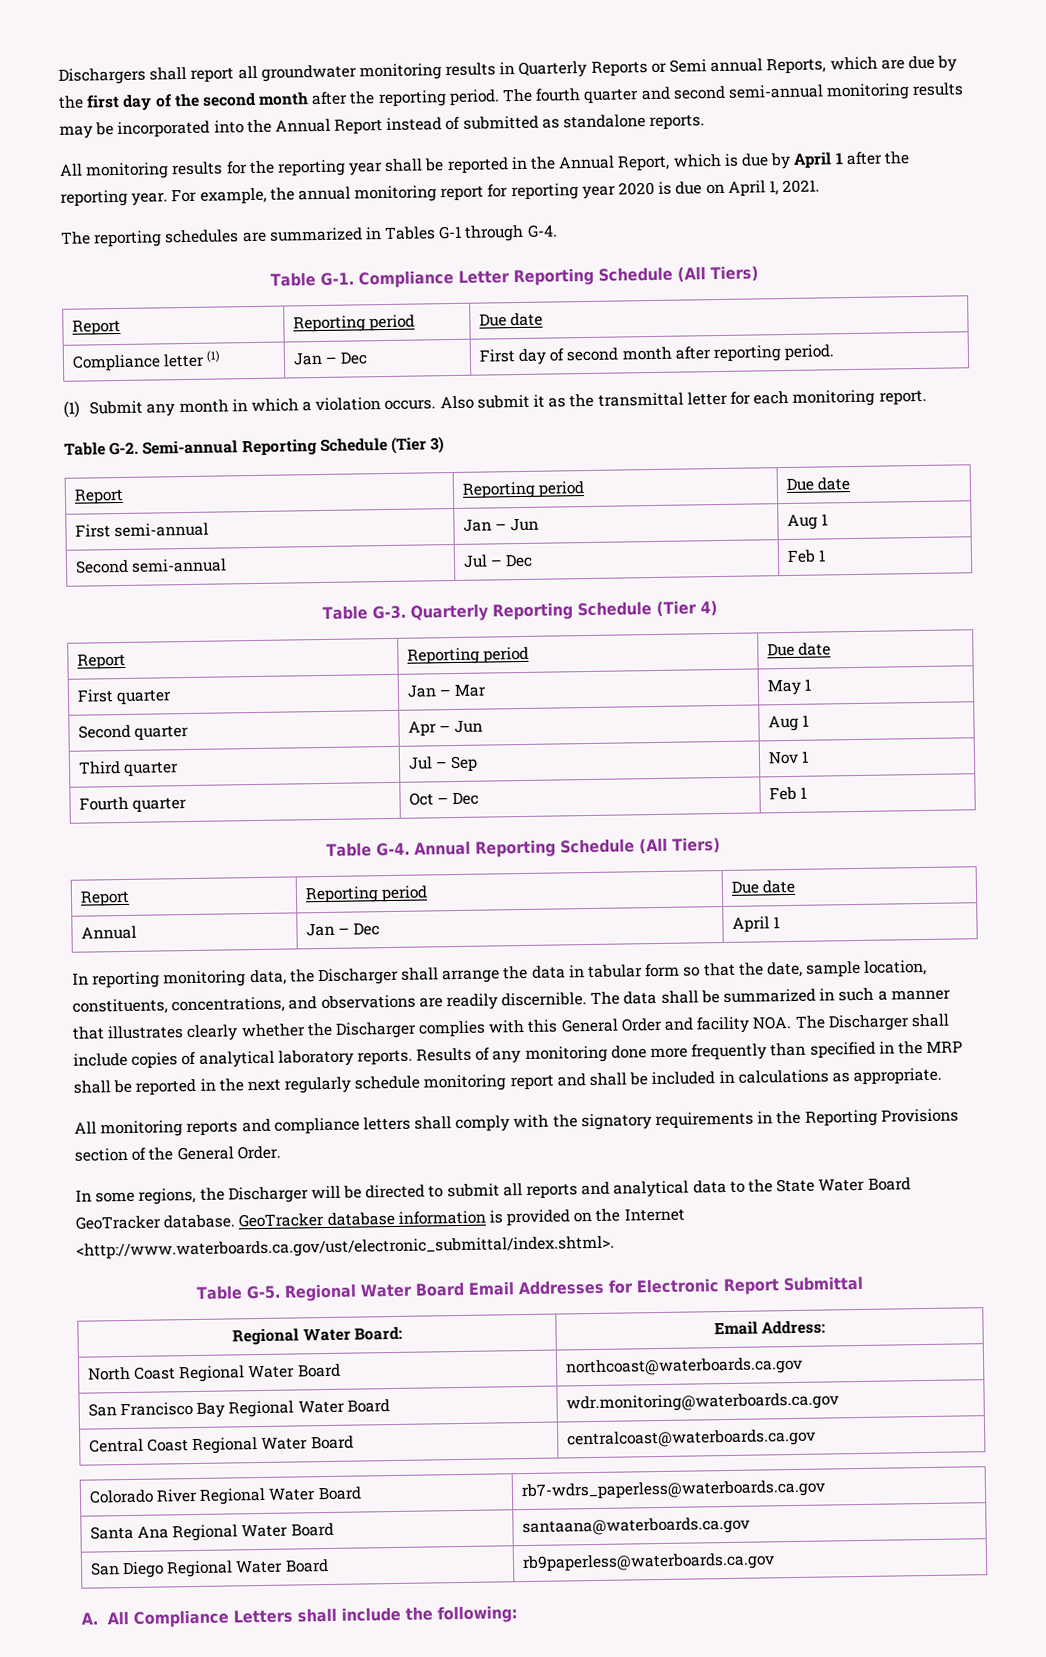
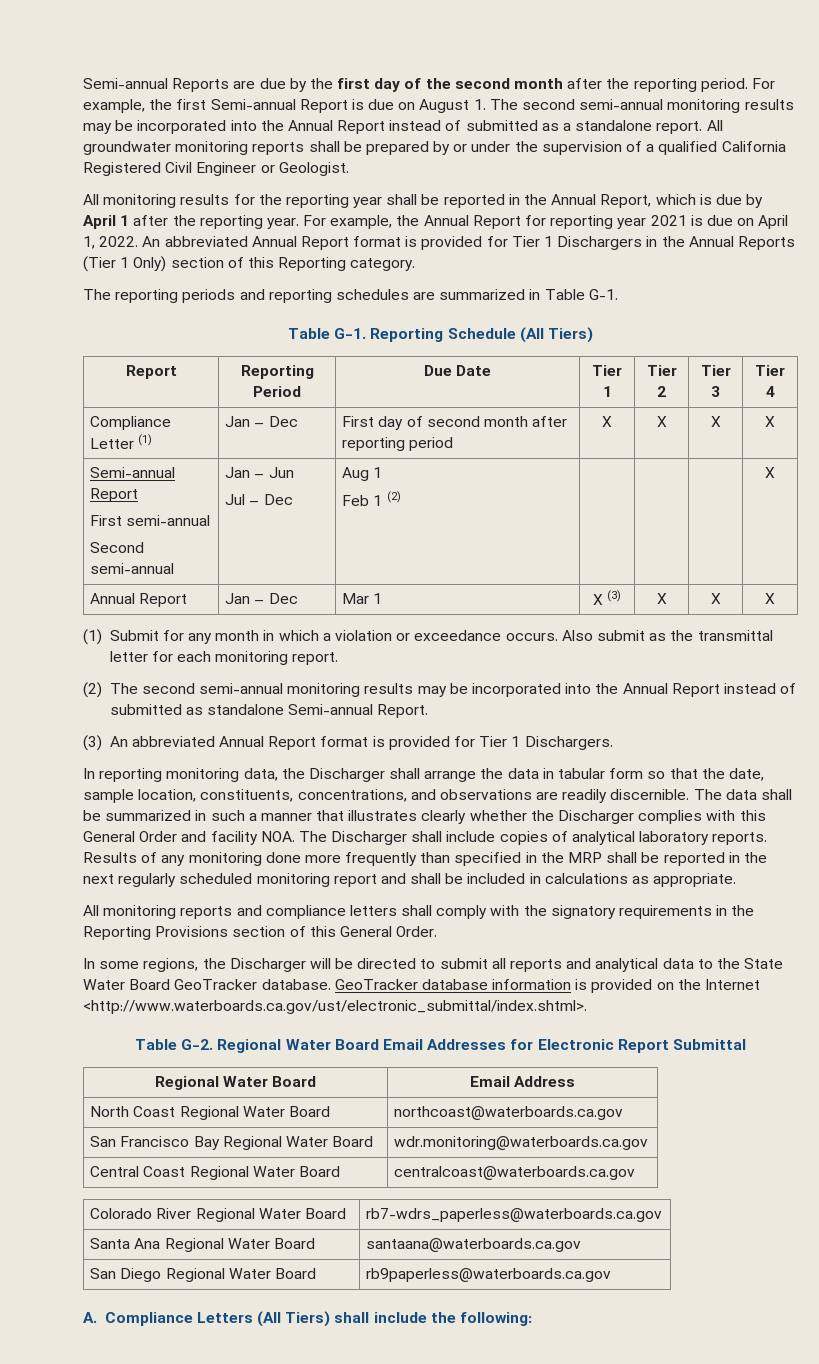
- Dischargers shall report all groundwater monitoring results in Quarterly Reports or Semi annual Reports, which are due by the first day of the second month after the reporting period.
+ Semi-annual Reports are due by the first day of the second month after the reporting period.
- The fourth quarter and second semi-annual monitoring results may be incorporated into the Annual Report instead of submitted as standalone reports.
+ For example, the first Semi-annual Report is due on August 1. The second semi-annual monitoring results may be incorporated into the Annual Report instead of submitted as a standalone report. All groundwater monitoring reports shall be prepared by or under the supervision of a qualified California Registered Civil Engineer or Geologist.
- For example, the annual monitoring report for reporting year 2020 is due on April 1, 2021.
+ For example, the Annual Report for reporting year 2021 is due on April 1, 2022. An abbreviated Annual Report format is provided for Tier 1 Dischargers in the Annual Reports (Tier 1 Only) section of this Reporting category.
- The reporting schedules are summarized in Tables G-1 through G-4.
- Table G-1. Compliance Letter Reporting Schedule (All Tiers)
- Report | Reporting period | Due date
- Compliance letter (1) | Jan – Dec | First day of second month after reporting period.
+ The reporting periods and reporting schedules are summarized in Table G-1.
+ Table G-1. Reporting Schedule (All Tiers)
+ Report | Reporting Period | Due Date | Tier 1 | Tier 2 | Tier 3 | Tier 4
+ Compliance Letter (1) | Jan – Dec | First day of second month after reporting period | X | X | X | X
+ Semi-annual Report
+ First semi-annual
+ Second semi-annual | Jan – Jun
+ Jul – Dec | Aug 1
+ Feb 1 (2) | | | | X
+ Annual Report | Jan – Dec | Mar 1 | X (3) | X | X | X
- (1) Submit any month in which a violation occurs.
+ (1) Submit for any month in which a violation or exceedance occurs.
- Also submit it as the transmittal letter for each monitoring report.
+ Also submit as the transmittal letter for each monitoring report.
- Table G-2. Semi-annual Reporting Schedule (Tier 3)
- Report | Reporting period | Due date
- First semi-annual | Jan – Jun | Aug 1
- Second semi-annual | Jul – Dec | Feb 1
- Table G-3. Quarterly Reporting Schedule (Tier 4)
- Report | Reporting period | Due date
- First quarter | Jan – Mar | May 1
- Second quarter | Apr – Jun | Aug 1
- Third quarter | Jul – Sep | Nov 1
- Fourth quarter | Oct – Dec | Feb 1
- Table G-4. Annual Reporting Schedule (All Tiers)
- Report | Reporting period | Due date
- Annual | Jan – Dec | April 1
+ (2) The second semi-annual monitoring results may be incorporated into the Annual Report instead of submitted as standalone Semi-annual Report.
+ (3) An abbreviated Annual Report format is provided for Tier 1 Dischargers.
- Results of any monitoring done more frequently than specified in the MRP shall be reported in the next regularly schedule monitoring report and shall be included in calculations as appropriate.
+ Results of any monitoring done more frequently than specified in the MRP shall be reported in the next regularly scheduled monitoring report and shall be included in calculations as appropriate.
- All monitoring reports and compliance letters shall comply with the signatory requirements in the Reporting Provisions section of the General Order.
+ All monitoring reports and compliance letters shall comply with the signatory requirements in the Reporting Provisions section of this General Order.
- Table G-5. Regional Water Board Email Addresses for Electronic Report Submittal
+ Table G-2. Regional Water Board Email Addresses for Electronic Report Submittal
- Regional Water Board: | Email Address:
+ Regional Water Board | Email Address
- A. All Compliance Letters shall include the following:
+ A. Compliance Letters (All Tiers) shall include the following:

